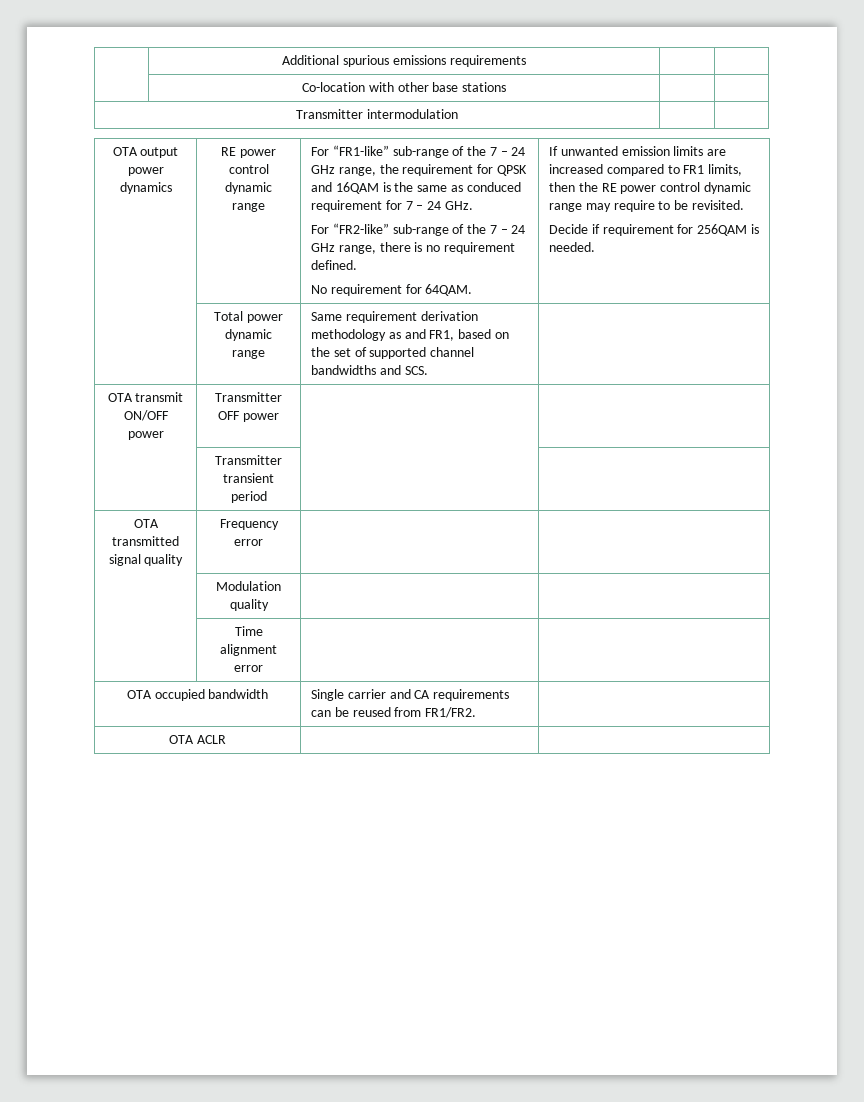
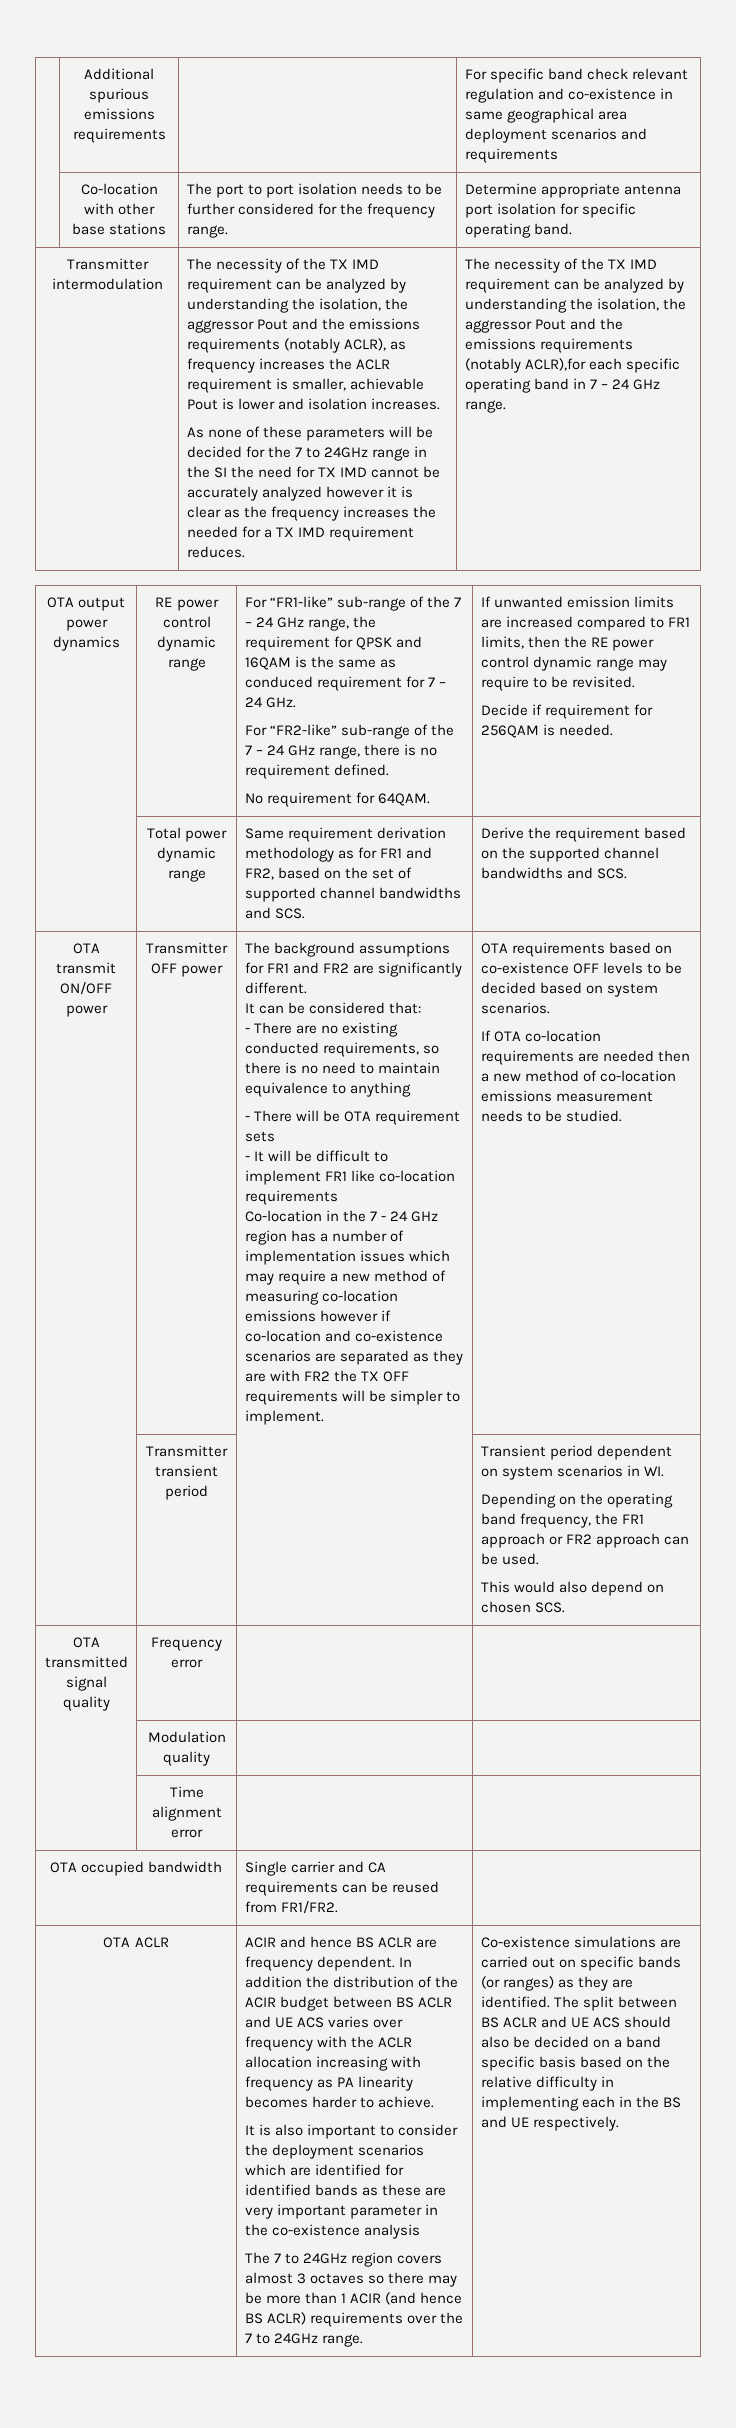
- | Additional spurious emissions requirements | |
+ | Additional spurious emissions requirements | | For specific band check relevant regulation and co-existence in same geographical area deployment scenarios and requirements
- | Co-location with other base stations | |
- Transmitter intermodulation | |
+ | Co-location with other base stations | The port to port isolation needs to be further considered for the frequency range. | Determine appropriate antenna port isolation for specific operating band.
+ Transmitter intermodulation | The necessity of the TX IMD requirement can be analyzed by understanding the isolation, the aggressor Pout and the emissions requirements (notably ACLR), as frequency increases the ACLR requirement is smaller, achievable Pout is lower and isolation increases.
+ As none of these parameters will be decided for the 7 to 24GHz range in the SI the need for TX IMD cannot be accurately analyzed however it is clear as the frequency increases the needed for a TX IMD requirement reduces. | The necessity of the TX IMD requirement can be analyzed by understanding the isolation, the aggressor Pout and the emissions requirements (notably ACLR),for each specific operating band in 7 – 24 GHz range.
- | Total power dynamic range | Same requirement derivation methodology as and FR1, based on the set of supported channel bandwidths and SCS. |
+ | Total power dynamic range | Same requirement derivation methodology as for FR1 and FR2, based on the set of supported channel bandwidths and SCS. | Derive the requirement based on the supported channel bandwidths and SCS.
- | Transmitter transient period | |
+ The background assumptions for FR1 and FR2 are significantly different.
+ It can be considered that:
+ - There are no existing conducted requirements, so there is no need to maintain equivalence to anything
+ - There will be OTA requirement sets
+ - It will be difficult to implement FR1 like co-location requirements
+ Co-location in the 7 - 24 GHz region has a number of implementation issues which may require a new method of measuring co-location emissions however if co-location and co-existence scenarios are separated as they are with FR2 the TX OFF requirements will be simpler to implement. | OTA requirements based on co-existence OFF levels to be decided based on system scenarios.
+ If OTA co-location requirements are needed then a new method of co-location emissions measurement needs to be studied.
+ | Transmitter transient period | | Transient period dependent on system scenarios in WI.
+ Depending on the operating band frequency, the FR1 approach or FR2 approach can be used.
+ This would also depend on chosen SCS.
+ ACIR and hence BS ACLR are frequency dependent. In addition the distribution of the ACIR budget between BS ACLR and UE ACS varies over frequency with the ACLR allocation increasing with frequency as PA linearity becomes harder to achieve.
+ It is also important to consider the deployment scenarios which are identified for identified bands as these are very important parameter in the co-existence analysis
+ The 7 to 24GHz region covers almost 3 octaves so there may be more than 1 ACIR (and hence BS ACLR) requirements over the 7 to 24GHz range. | Co-existence simulations are carried out on specific bands (or ranges) as they are identified. The split between BS ACLR and UE ACS should also be decided on a band specific basis based on the relative difficulty in implementing each in the BS and UE respectively.

